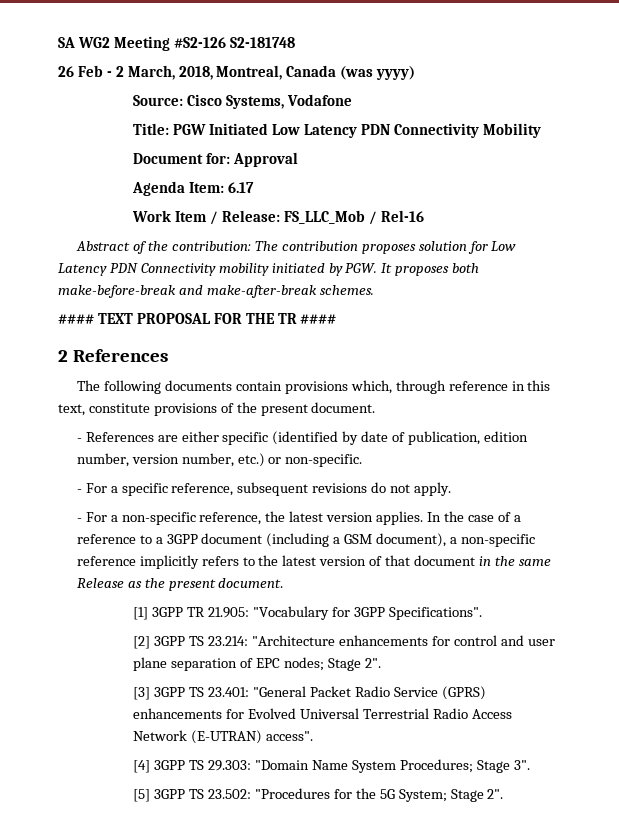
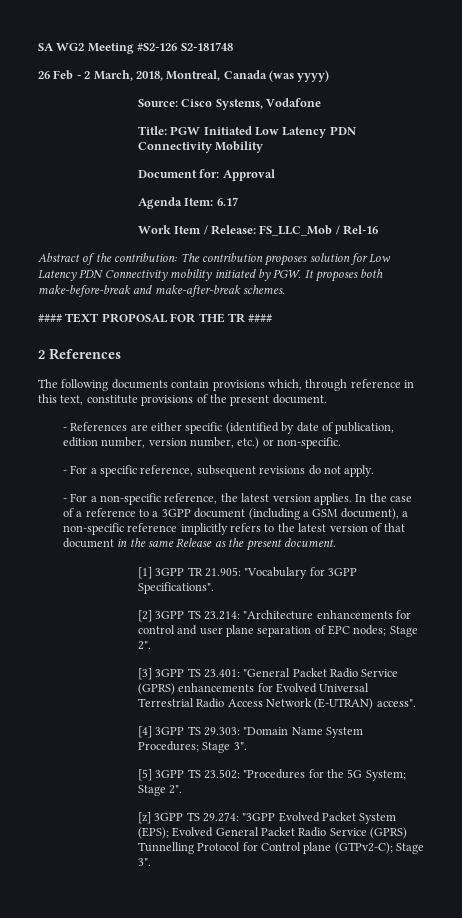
+ [z] 3GPP TS 29.274: "3GPP Evolved Packet System (EPS); Evolved General Packet Radio Service (GPRS) Tunnelling Protocol for Control plane (GTPv2-C); Stage 3".

